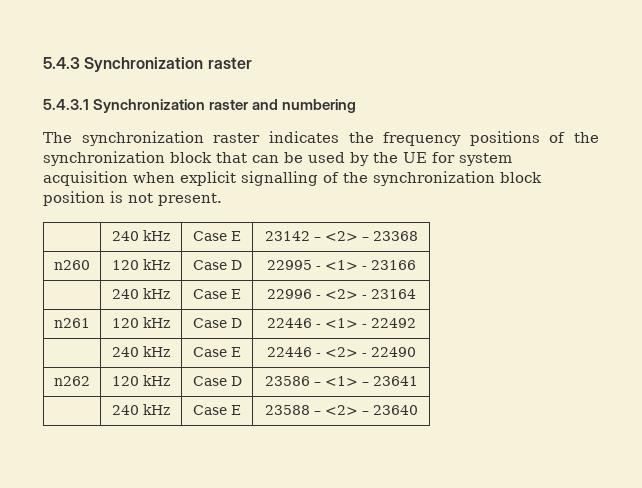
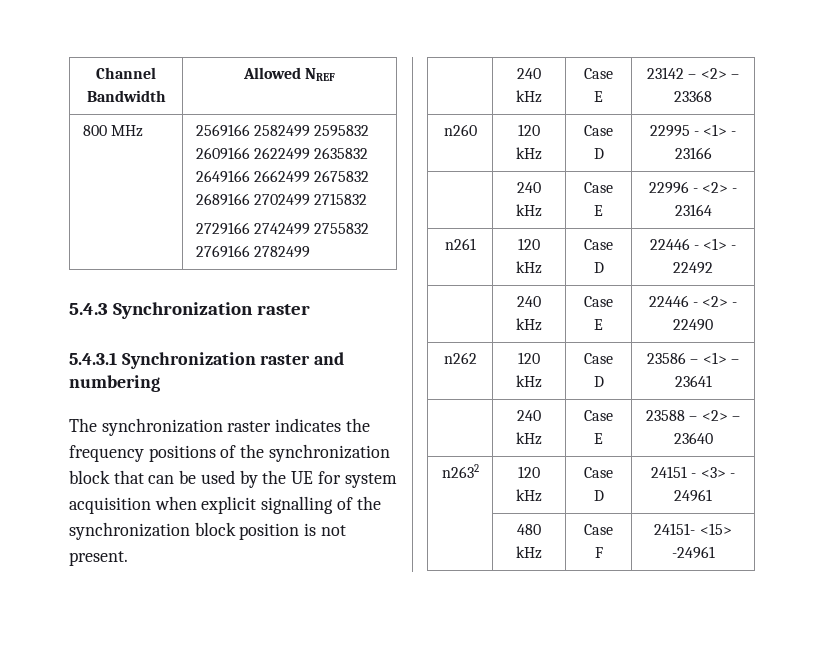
+ Channel Bandwidth | Allowed NREF
+ 800 MHz | 2569166 2582499 2595832 2609166 2622499 2635832 2649166 2662499 2675832 2689166 2702499 2715832
+ 2729166 2742499 2755832 2769166 2782499
+ n2632 | 120 kHz | Case D | 24151 - <3> - 24961
+ | 480 kHz | Case F | 24151- <15> -24961

